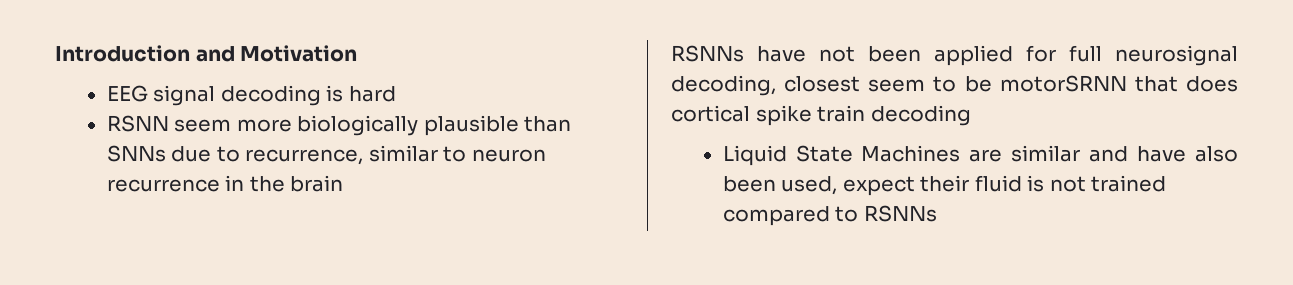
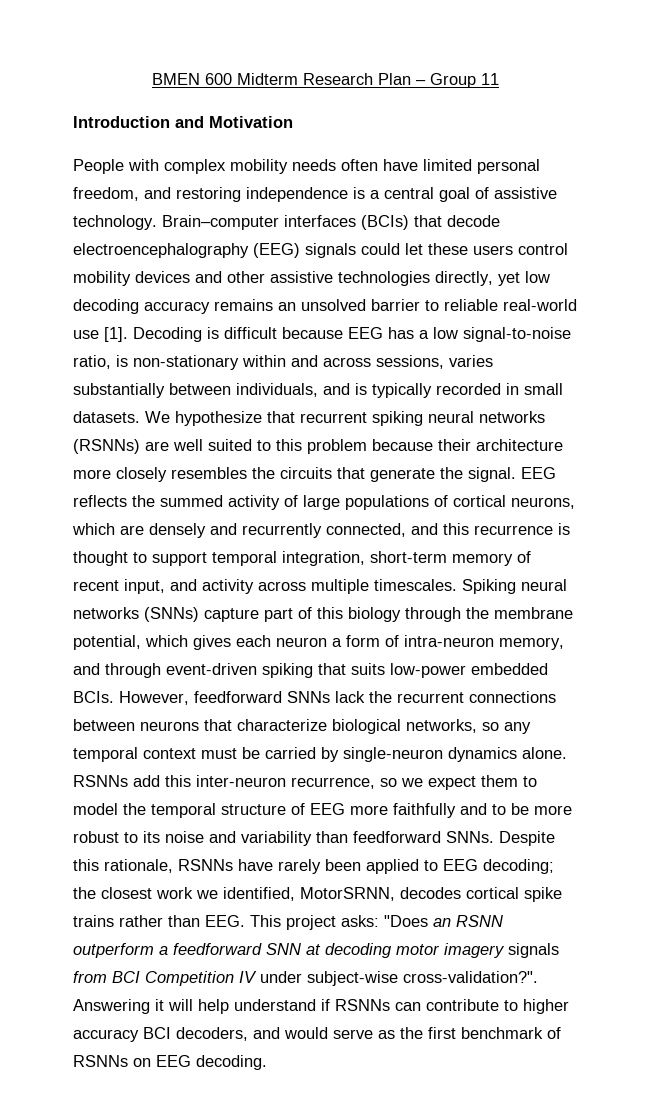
+ BMEN 600 Midterm Research Plan – Group 11
  Introduction and Motivation
- EEG signal decoding is hard
- RSNN seem more biologically plausible than SNNs due to recurrence, similar to neuron recurrence in the brain
- RSNNs have not been applied for full neurosignal decoding, closest seem to be motorSRNN that does cortical spike train decoding
- Liquid State Machines are similar and have also been used, expect their fluid is not trained compared to RSNNs
+ People with complex mobility needs often have limited personal freedom, and restoring independence is a central goal of assistive technology. Brain–computer interfaces (BCIs) that decode electroencephalography (EEG) signals could let these users control mobility devices and other assistive technologies directly, yet low decoding accuracy remains an unsolved barrier to reliable real-world use [1]. Decoding is difficult because EEG has a low signal-to-noise ratio, is non-stationary within and across sessions, varies substantially between individuals, and is typically recorded in small datasets. We hypothesize that recurrent spiking neural networks (RSNNs) are well suited to this problem because their architecture more closely resembles the circuits that generate the signal. EEG reflects the summed activity of large populations of cortical neurons, which are densely and recurrently connected, and this recurrence is thought to support temporal integration, short-term memory of recent input, and activity across multiple timescales. Spiking neural networks (SNNs) capture part of this biology through the membrane potential, which gives each neuron a form of intra-neuron memory, and through event-driven spiking that suits low-power embedded BCIs. However, feedforward SNNs lack the recurrent connections between neurons that characterize biological networks, so any temporal context must be carried by single-neuron dynamics alone. RSNNs add this inter-neuron recurrence, so we expect them to model the temporal structure of EEG more faithfully and to be more robust to its noise and variability than feedforward SNNs. Despite this rationale, RSNNs have rarely been applied to EEG decoding; the closest work we identified, MotorSRNN, decodes cortical spike trains rather than EEG. This project asks: "Does an RSNN outperform a feedforward SNN at decoding motor imagery signals from BCI Competition IV under subject-wise cross-validation?". Answering it will help understand if RSNNs can contribute to higher accuracy BCI decoders, and would serve as the first benchmark of RSNNs on EEG decoding.

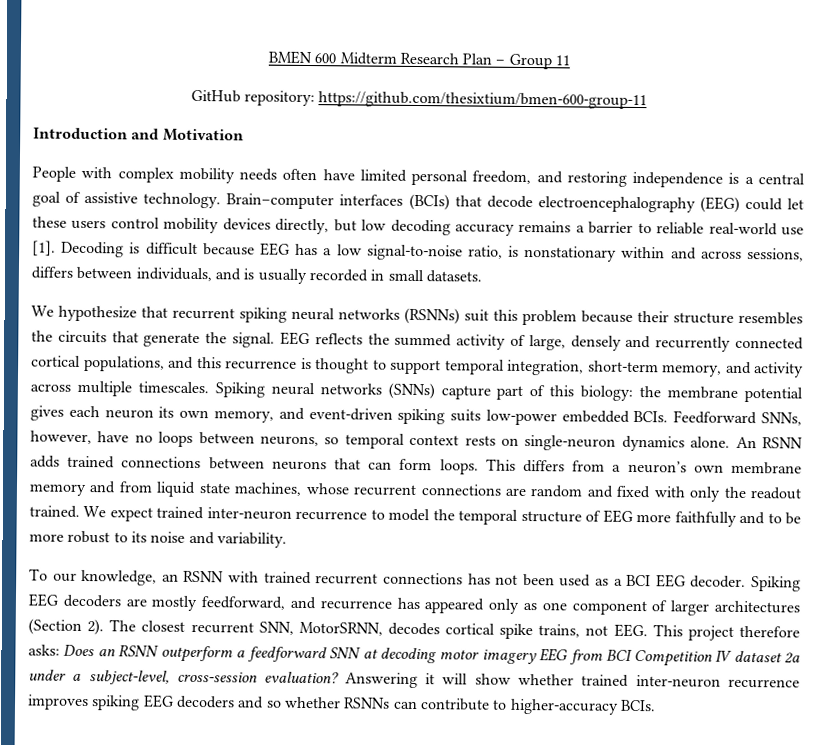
+ GitHub repository: https://github.com/thesixtium/bmen-600-group-11
- Brain–computer interfaces (BCIs) that decode electroencephalography (EEG) signals could let these users control mobility devices and other assistive technologies directly, yet low decoding accuracy remains an unsolved barrier to reliable real-world use [1].
+ Brain–computer interfaces (BCIs) that decode electroencephalography (EEG) could let these users control mobility devices directly, but low decoding accuracy remains a barrier to reliable real-world use [1].
- Decoding is difficult because EEG has a low signal-to-noise ratio, is non-stationary within and across sessions, varies substantially between individuals, and is typically recorded in small datasets. We hypothesize that recurrent spiking neural networks (RSNNs) are well suited to this problem because their architecture more closely resembles the circuits that generate the signal.
+ Decoding is difficult because EEG has a low signal-to-noise ratio, is nonstationary within and across sessions, differs between individuals, and is usually recorded in small datasets.
+ We hypothesize that recurrent spiking neural networks (RSNNs) suit this problem because their structure resembles the circuits that generate the signal.
- EEG reflects the summed activity of large populations of cortical neurons, which are densely and recurrently connected, and this recurrence is thought to support temporal integration, short-term memory of recent input, and activity across multiple timescales.
+ EEG reflects the summed activity of large, densely and recurrently connected cortical populations, and this recurrence is thought to support temporal integration, short-term memory, and activity across multiple timescales.
- Spiking neural networks (SNNs) capture part of this biology through the membrane potential, which gives each neuron a form of intra-neuron memory, and through event-driven spiking that suits low-power embedded BCIs.
+ Spiking neural networks (SNNs) capture part of this biology: the membrane potential gives each neuron its own memory, and event-driven spiking suits low-power embedded BCIs.
- However, feedforward SNNs lack the recurrent connections between neurons that characterize biological networks, so any temporal context must be carried by single-neuron dynamics alone. RSNNs add this inter-neuron recurrence, so we expect them to model the temporal structure of EEG more faithfully and to be more robust to its noise and variability than feedforward SNNs. Despite this rationale, RSNNs have rarely been applied to EEG decoding; the closest work we identified, MotorSRNN, decodes cortical spike trains rather than EEG. This project asks: "Does an RSNN outperform a feedforward SNN at decoding motor imagery signals from BCI Competition IV under subject-wise cross-validation?". Answering it will help understand if RSNNs can contribute to higher accuracy BCI decoders, and would serve as the first benchmark of RSNNs on EEG decoding.
+ Feedforward SNNs, however, have no loops between neurons, so temporal context rests on single-neuron dynamics alone. An RSNN adds trained connections between neurons that can form loops. This differs from a neuron’s own membrane memory and from liquid state machines, whose recurrent connections are random and fixed with only the readout trained. We expect trained inter-neuron recurrence to model the temporal structure of EEG more faithfully and to be more robust to its noise and variability.
+ To our knowledge, an RSNN with trained recurrent connections has not been used as a BCI EEG decoder. Spiking EEG decoders are mostly feedforward, and recurrence has appeared only as one component of larger architectures (Section 2). The closest recurrent SNN, MotorSRNN, decodes cortical spike trains, not EEG. This project therefore asks: Does an RSNN outperform a feedforward SNN at decoding motor imagery EEG from BCI Competition IV dataset 2a under a subject-level, cross-session evaluation? Answering it will show whether trained inter-neuron recurrence improves spiking EEG decoders and so whether RSNNs can contribute to higher-accuracy BCIs.

